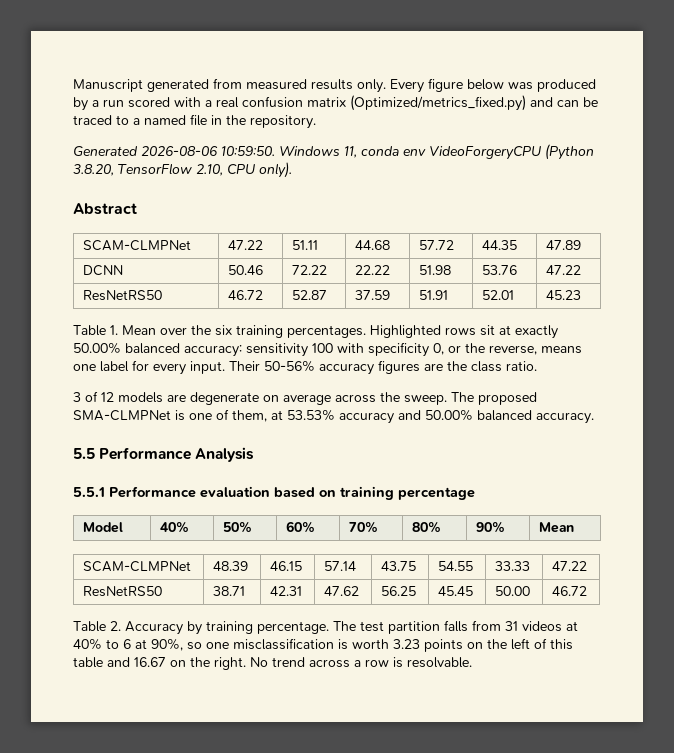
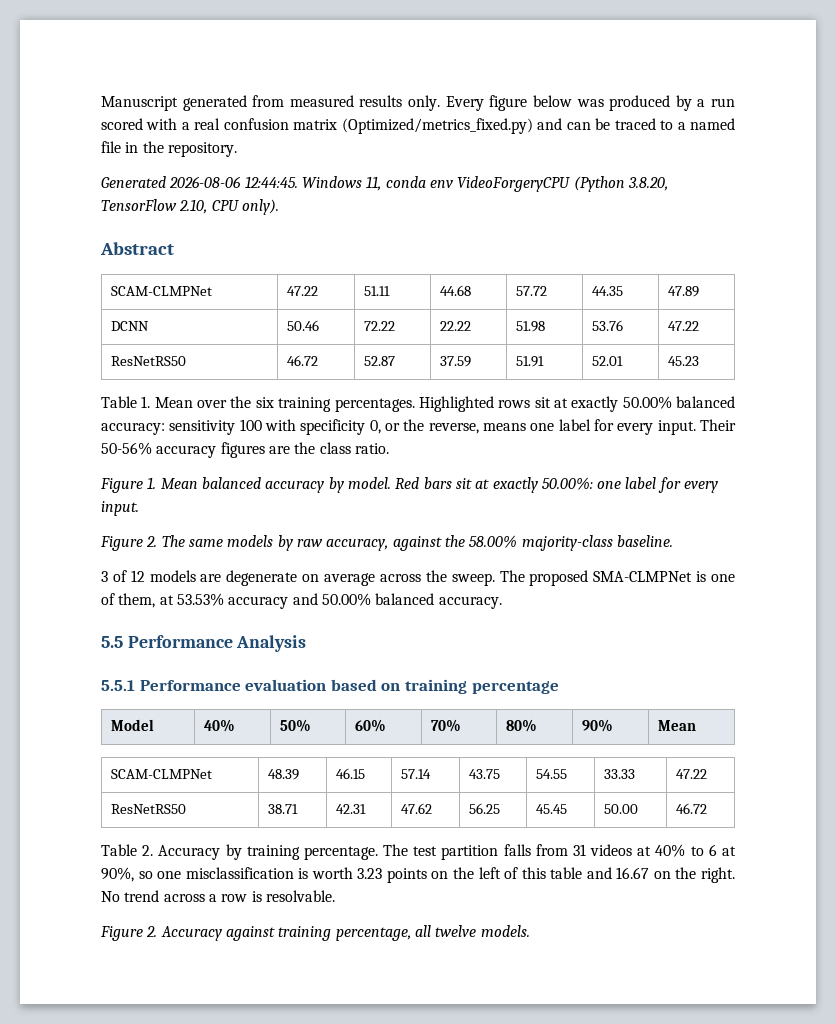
- Generated 2026-08-06 10:59:50.
+ Generated 2026-08-06 12:44:45.
+ Figure 1. Mean balanced accuracy by model. Red bars sit at exactly 50.00%: one label for every input.
+ Figure 2. The same models by raw accuracy, against the 58.00% majority-class baseline.
+ Figure 2. Accuracy against training percentage, all twelve models.

